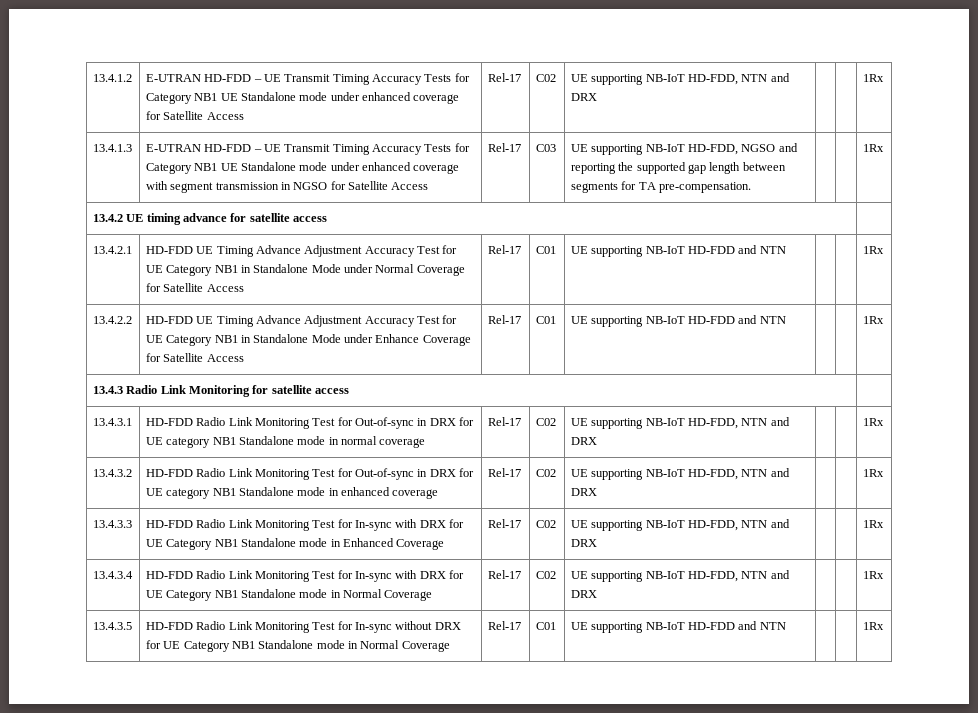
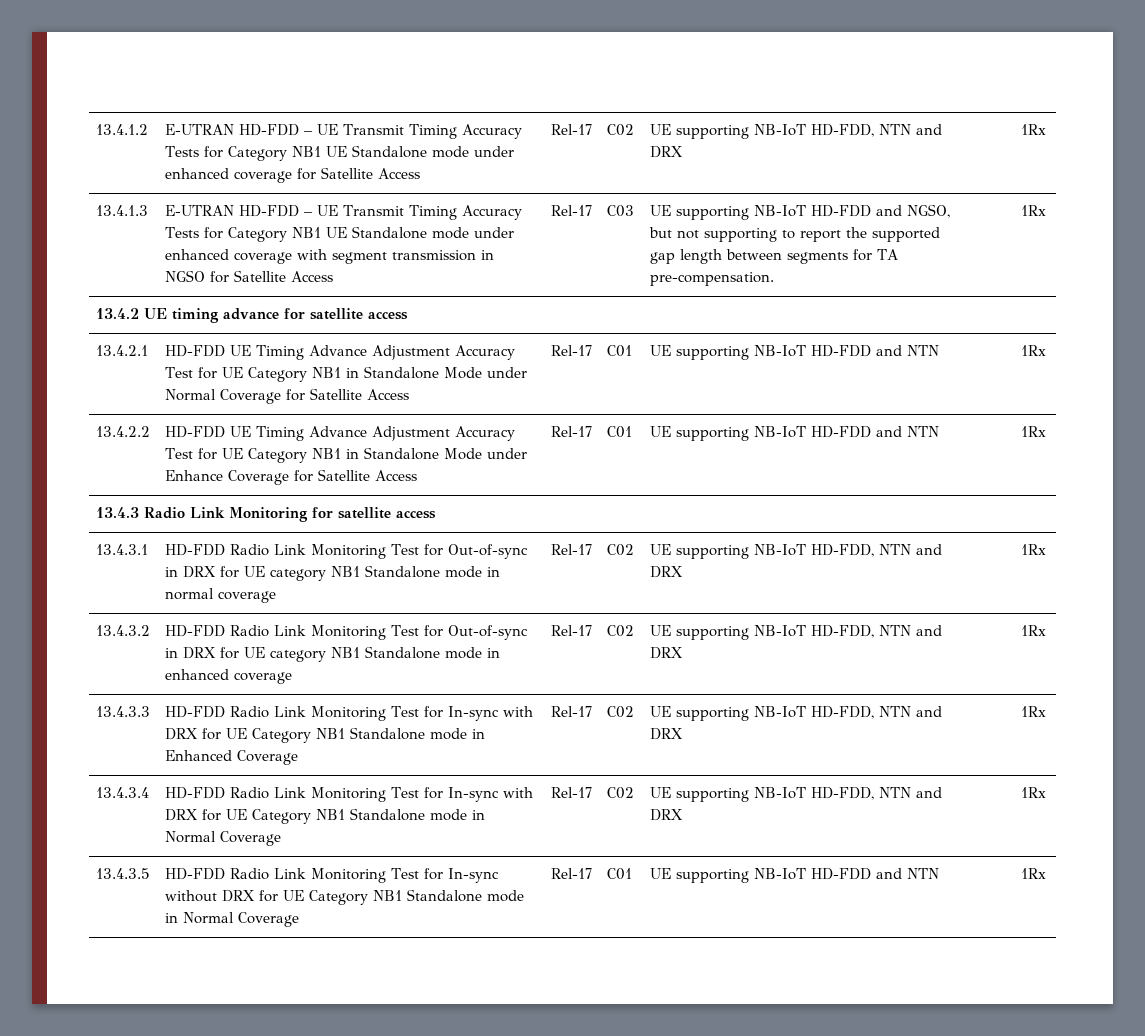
- UE supporting NB-IoT HD-FDD, NGSO and reporting the supported gap length between segments for TA pre-compensation.
+ UE supporting NB-IoT HD-FDD and NGSO, but not supporting to report the supported gap length between segments for TA pre-compensation.

